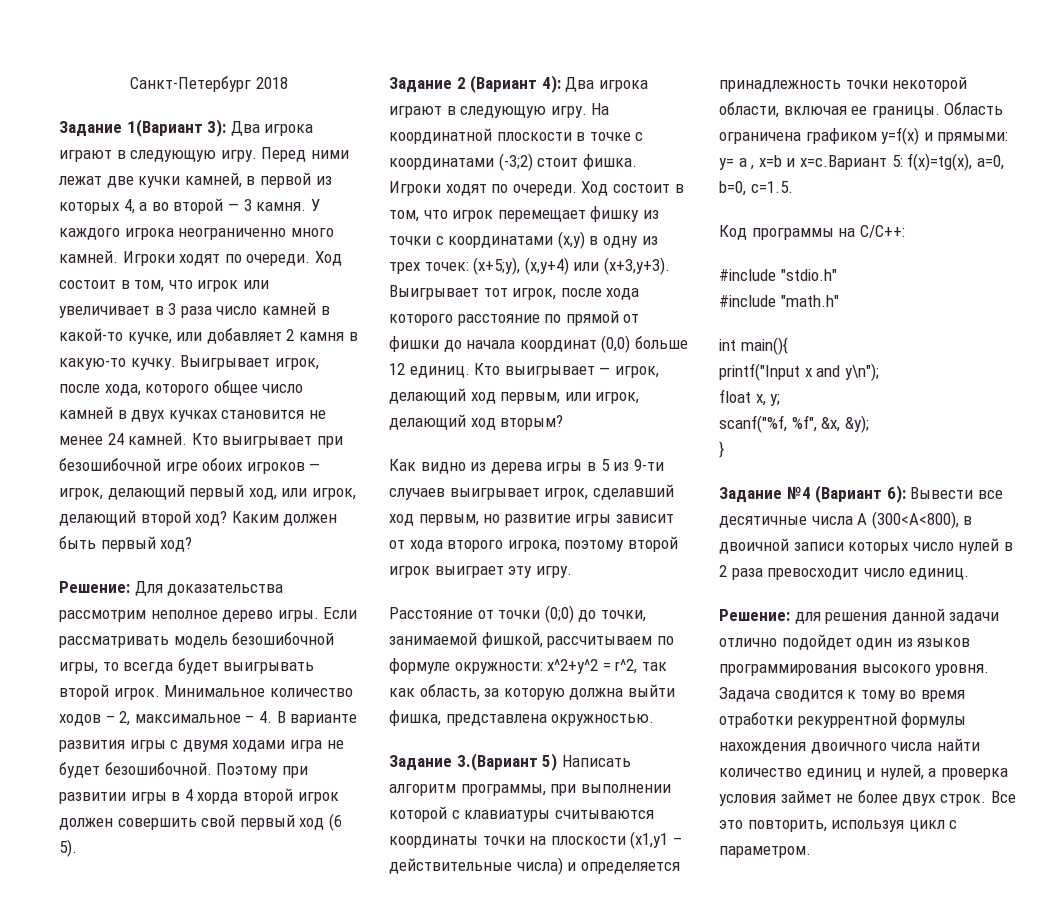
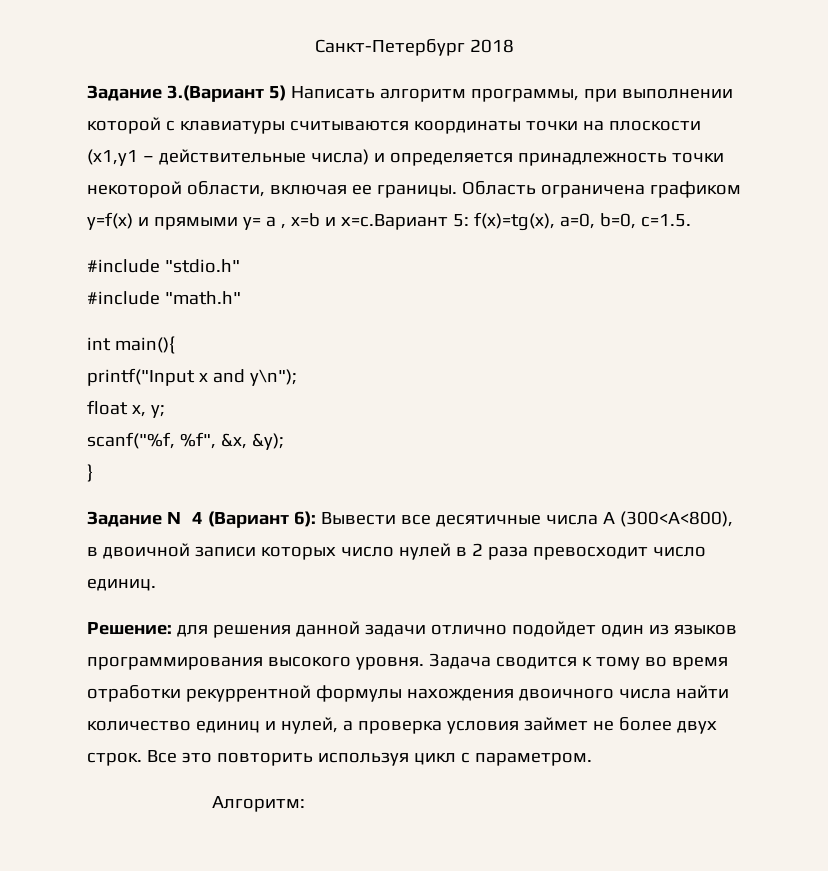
- Задание 1(Вариант 3): Два игрока играют в следующую игру. Перед ними лежат две кучки камней, в первой из которых 4, а во второй — 3 камня. У каждого игрока неограниченно много камней. Игроки ходят по очереди. Ход состоит в том, что игрок или увеличивает в 3 раза число камней в какой-то кучке, или добавляет 2 камня в какую-то кучку. Выигрывает игрок, после хода, которого общее число камней в двух кучках становится не менее 24 камней. Кто выигрывает при безошибочной игре обоих игроков — игрок, делающий первый ход, или игрок, делающий второй ход? Каким должен быть первый ход?
- Решение: Для доказательства рассмотрим неполное дерево игры. Если рассматривать модель безошибочной игры, то всегда будет выигрывать второй игрок. Минимальное количество ходов – 2, максимальное – 4. В варианте развития игры с двумя ходами игра не будет безошибочной. Поэтому при развитии игры в 4 хорда второй игрок должен совершить свой первый ход (6 5).
- Задание 2 (Вариант 4): Два игрока играют в следующую игру. На координатной плоскости в точке с координатами (-3;2) стоит фишка. Игроки ходят по очереди. Ход состоит в том, что игрок перемещает фишку из точки с координатами (x,y) в одну из трех точек: (x+5;y), (x,y+4) или (x+3,y+3). Выигрывает тот игрок, после хода которого расстояние по прямой от фишки до начала координат (0,0) больше 12 единиц. Кто выигрывает — игрок, делающий ход первым, или игрок, делающий ход вторым?
- Как видно из дерева игры в 5 из 9-ти случаев выигрывает игрок, сделавший ход первым, но развитие игры зависит от хода второго игрока, поэтому второй игрок выиграет эту игру.
- Расстояние от точки (0;0) до точки, занимаемой фишкой, рассчитываем по формуле окружности: x^2+y^2 = r^2, так как область, за которую должна выйти фишка, представлена окружностью.
- Область ограничена графиком y=f(x) и прямыми: y= a , x=b и х=c.Вариант 5: f(x)=tg(x), a=0, b=0, c=1.5.
+ Область ограничена графиком y=f(x) и прямыми y= a , x=b и х=c.Вариант 5: f(x)=tg(x), a=0, b=0, c=1.5.
- Код программы на C/C++:
- Все это повторить, используя цикл с параметром.
+ Все это повторить используя цикл с параметром.
+ Алгоритм:

